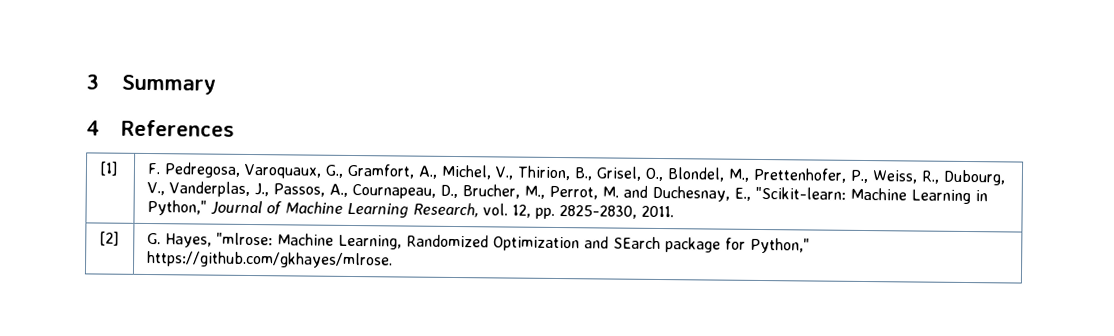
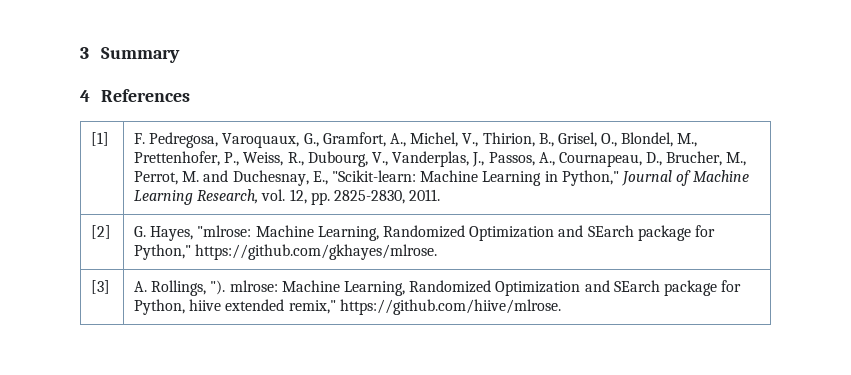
+ [3] | A. Rollings, "). mlrose: Machine Learning, Randomized Optimization and SEarch package for Python, hiive extended remix," https://github.com/hiive/mlrose.

